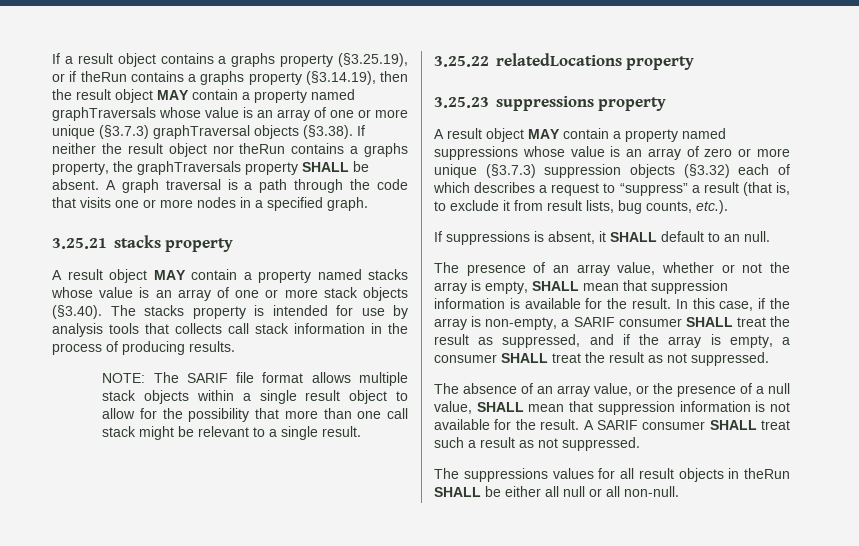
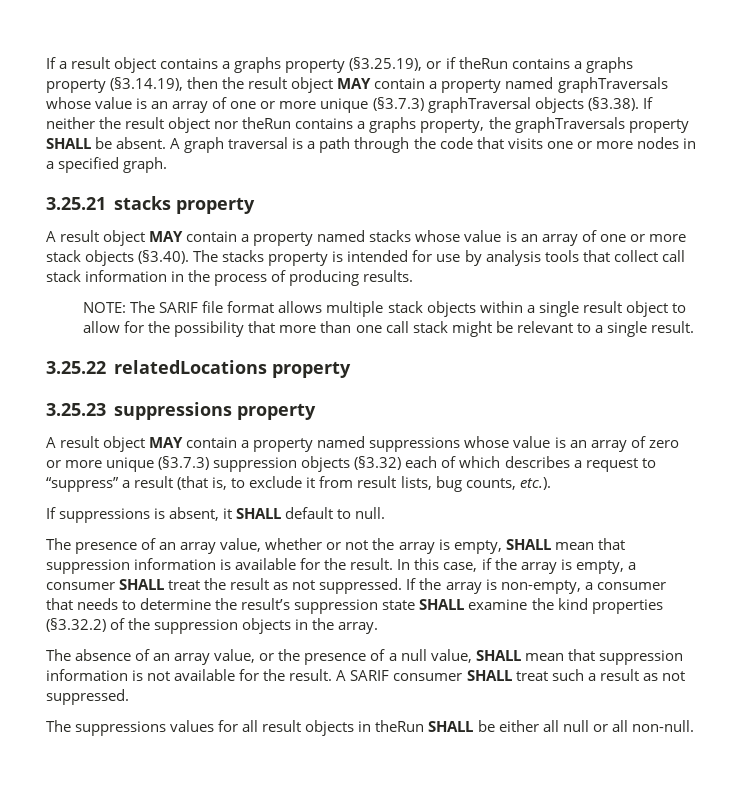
- A result object MAY contain a property named stacks whose value is an array of one or more stack objects (§3.40). The stacks property is intended for use by analysis tools that collects call stack information in the process of producing results.
+ A result object MAY contain a property named stacks whose value is an array of one or more stack objects (§3.40). The stacks property is intended for use by analysis tools that collect call stack information in the process of producing results.
- If suppressions is absent, it SHALL default to an null.
+ If suppressions is absent, it SHALL default to null.
- In this case, if the array is non-empty, a SARIF consumer SHALL treat the result as suppressed, and if the array is empty, a consumer SHALL treat the result as not suppressed.
+ In this case, if the array is empty, a consumer SHALL treat the result as not suppressed. If the array is non-empty, a consumer that needs to determine the result’s suppression state SHALL examine the kind properties (§3.32.2) of the suppression objects in the array.

